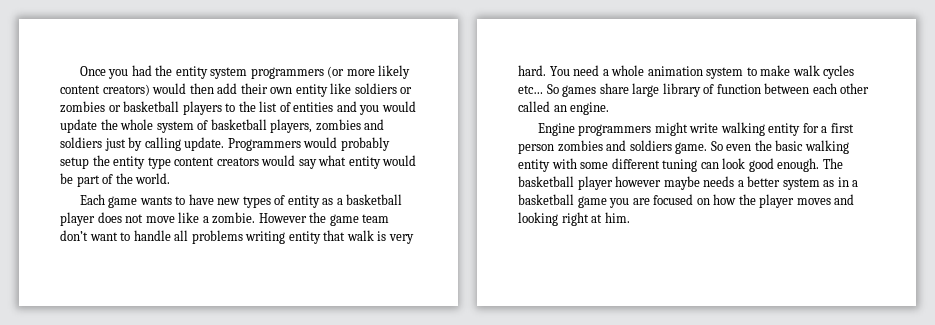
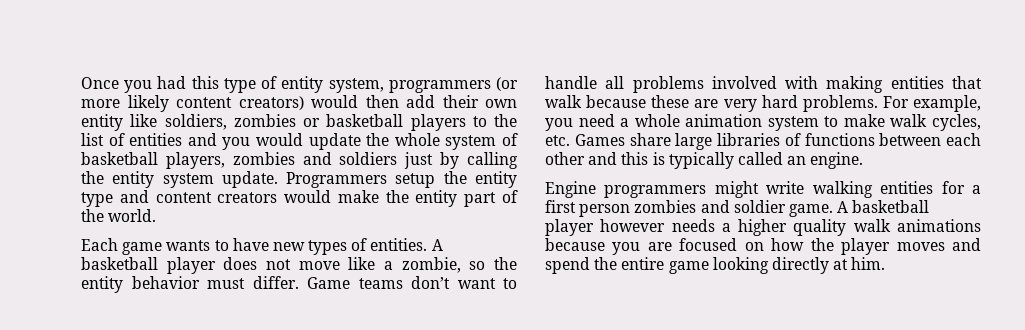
- Once you had the entity system programmers (or more likely content creators) would then add their own entity like soldiers or zombies or basketball players to the list of entities and you would update the whole system of basketball players, zombies and soldiers just by calling update. Programmers would probably setup the entity type content creators would say what entity would be part of the world.
+ Once you had this type of entity system, programmers (or more likely content creators) would then add their own entity like soldiers, zombies or basketball players to the list of entities and you would update the whole system of basketball players, zombies and soldiers just by calling the entity system update. Programmers setup the entity type and content creators would make the entity part of the world.
- Each game wants to have new types of entity as a basketball player does not move like a zombie. However the game team don’t want to handle all problems writing entity that walk is very hard. You need a whole animation system to make walk cycles etc… So games share large library of function between each other called an engine.
+ Each game wants to have new types of entities. A basketball player does not move like a zombie, so the entity behavior must differ. Game teams don’t want to handle all problems involved with making entities that walk because these are very hard problems. For example, you need a whole animation system to make walk cycles, etc. Games share large libraries of functions between each other and this is typically called an engine.
- Engine programmers might write walking entity for a first person zombies and soldiers game. So even the basic walking entity with some different tuning can look good enough. The basketball player however maybe needs a better system as in a basketball game you are focused on how the player moves and looking right at him.
+ Engine programmers might write walking entities for a first person zombies and soldier game. A basketball player however needs a higher quality walk animations because you are focused on how the player moves and spend the entire game looking directly at him.

